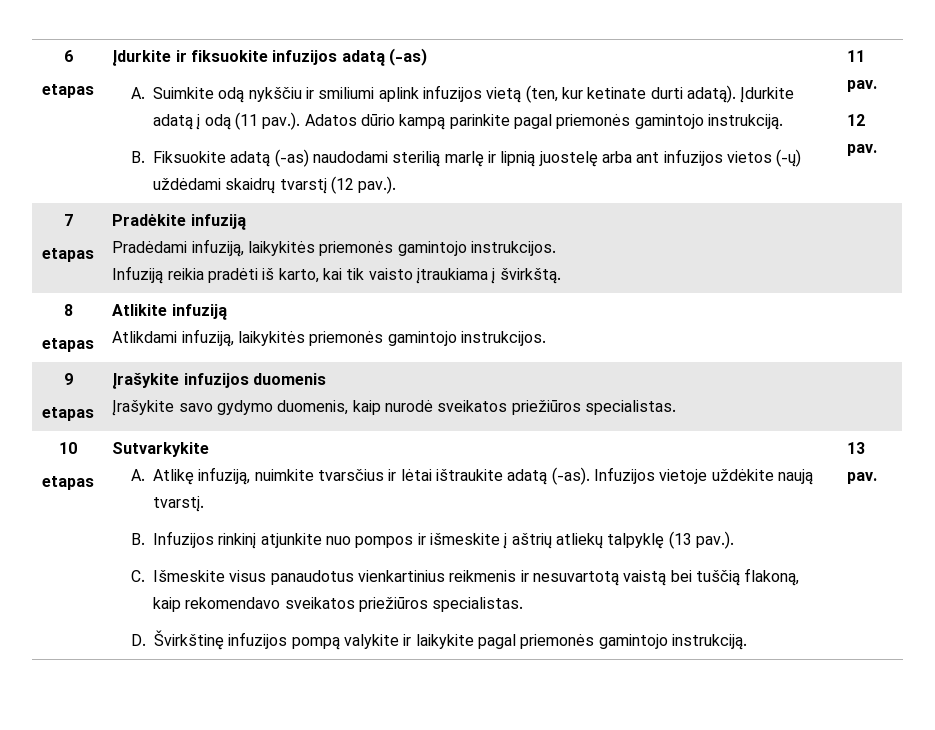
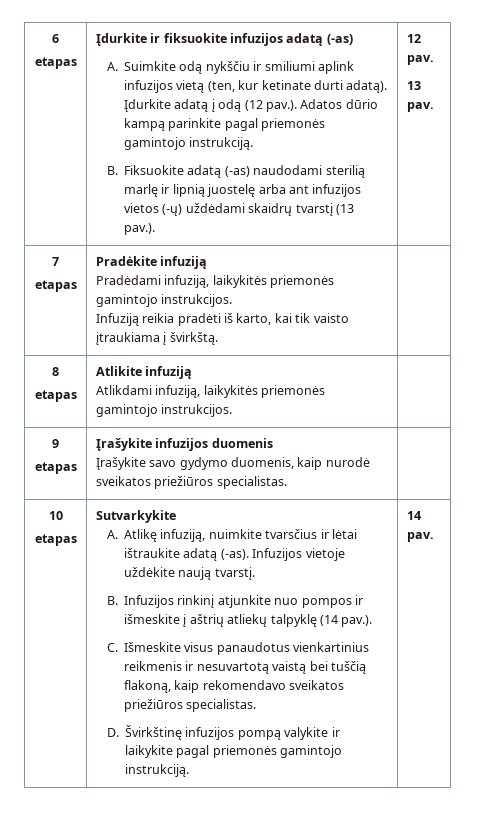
- Įdurkite adatą į odą (11 pav.). Adatos dūrio kampą parinkite pagal priemonės gamintojo instrukciją.
+ Įdurkite adatą į odą (12 pav.). Adatos dūrio kampą parinkite pagal priemonės gamintojo instrukciją.
- B. Fiksuokite adatą (-as) naudodami sterilią marlę ir lipnią juostelę arba ant infuzijos vietos (-ų) uždėdami skaidrų tvarstį (12 pav.).
+ B. Fiksuokite adatą (-as) naudodami sterilią marlę ir lipnią juostelę arba ant infuzijos vietos (-ų) uždėdami skaidrų tvarstį (13 pav.).
- 11 pav.
  12 pav.
+ 13 pav.
- B. Infuzijos rinkinį atjunkite nuo pompos ir išmeskite į aštrių atliekų talpyklę (13 pav.).
+ B. Infuzijos rinkinį atjunkite nuo pompos ir išmeskite į aštrių atliekų talpyklę (14 pav.).
- 13 pav.
+ 14 pav.

